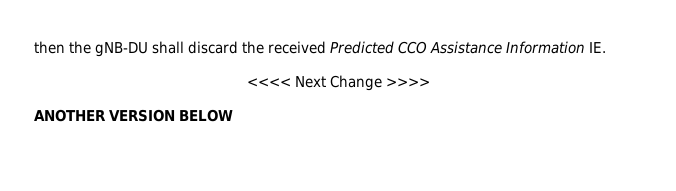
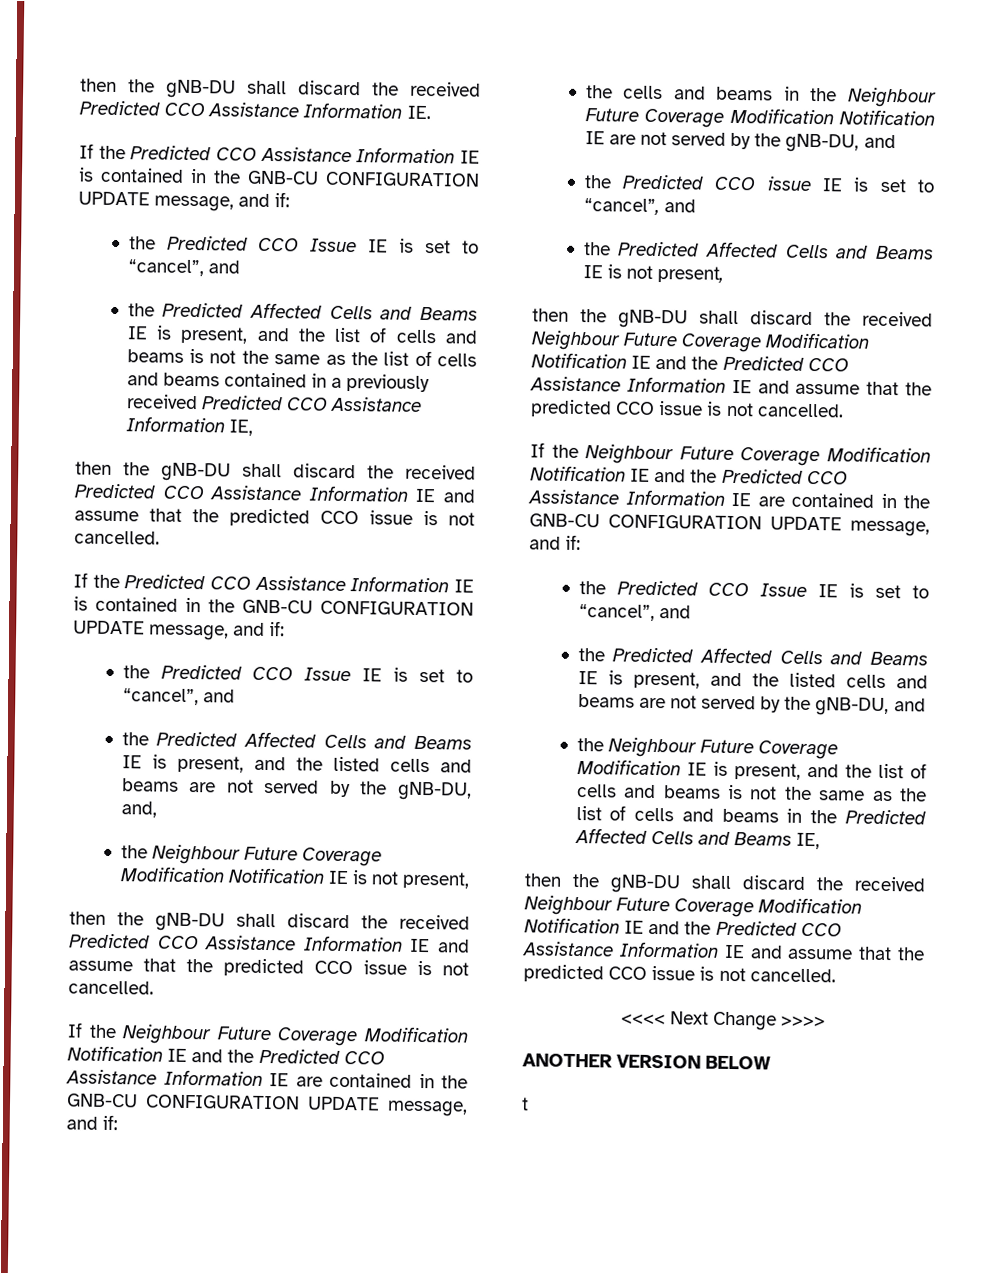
  then the gNB-DU shall discard the received Predicted CCO Assistance Information IE.
+ If the Predicted CCO Assistance Information IE is contained in the GNB-CU CONFIGURATION UPDATE message, and if:
+ the Predicted CCO Issue IE is set to “cancel”, and
+ the Predicted Affected Cells and Beams IE is present, and the list of cells and beams is not the same as the list of cells and beams contained in a previously received Predicted CCO Assistance Information IE,
+ then the gNB-DU shall discard the received Predicted CCO Assistance Information IE and assume that the predicted CCO issue is not cancelled.
+ If the Predicted CCO Assistance Information IE is contained in the GNB-CU CONFIGURATION UPDATE message, and if:
+ the Predicted CCO Issue IE is set to “cancel”, and
+ the Predicted Affected Cells and Beams IE is present, and the listed cells and beams are not served by the gNB-DU, and,
+ the Neighbour Future Coverage Modification Notification IE is not present,
+ then the gNB-DU shall discard the received Predicted CCO Assistance Information IE and assume that the predicted CCO issue is not cancelled.
+ If the Neighbour Future Coverage Modification Notification IE and the Predicted CCO Assistance Information IE are contained in the GNB-CU CONFIGURATION UPDATE message, and if:
+ the cells and beams in the Neighbour Future Coverage Modification Notification IE are not served by the gNB-DU, and
+ the Predicted CCO issue IE is set to “cancel”, and
+ the Predicted Affected Cells and Beams IE is not present,
+ then the gNB-DU shall discard the received Neighbour Future Coverage Modification Notification IE and the Predicted CCO Assistance Information IE and assume that the predicted CCO issue is not cancelled.
+ If the Neighbour Future Coverage Modification Notification IE and the Predicted CCO Assistance Information IE are contained in the GNB-CU CONFIGURATION UPDATE message, and if:
+ the Predicted CCO Issue IE is set to “cancel”, and
+ the Predicted Affected Cells and Beams IE is present, and the listed cells and beams are not served by the gNB-DU, and
+ the Neighbour Future Coverage Modification IE is present, and the list of cells and beams is not the same as the list of cells and beams in the Predicted Affected Cells and Beams IE,
+ then the gNB-DU shall discard the received Neighbour Future Coverage Modification Notification IE and the Predicted CCO Assistance Information IE and assume that the predicted CCO issue is not cancelled.
+ t

